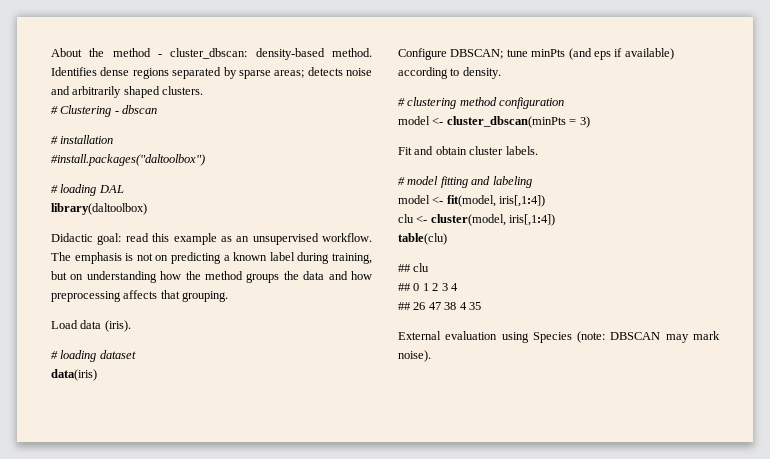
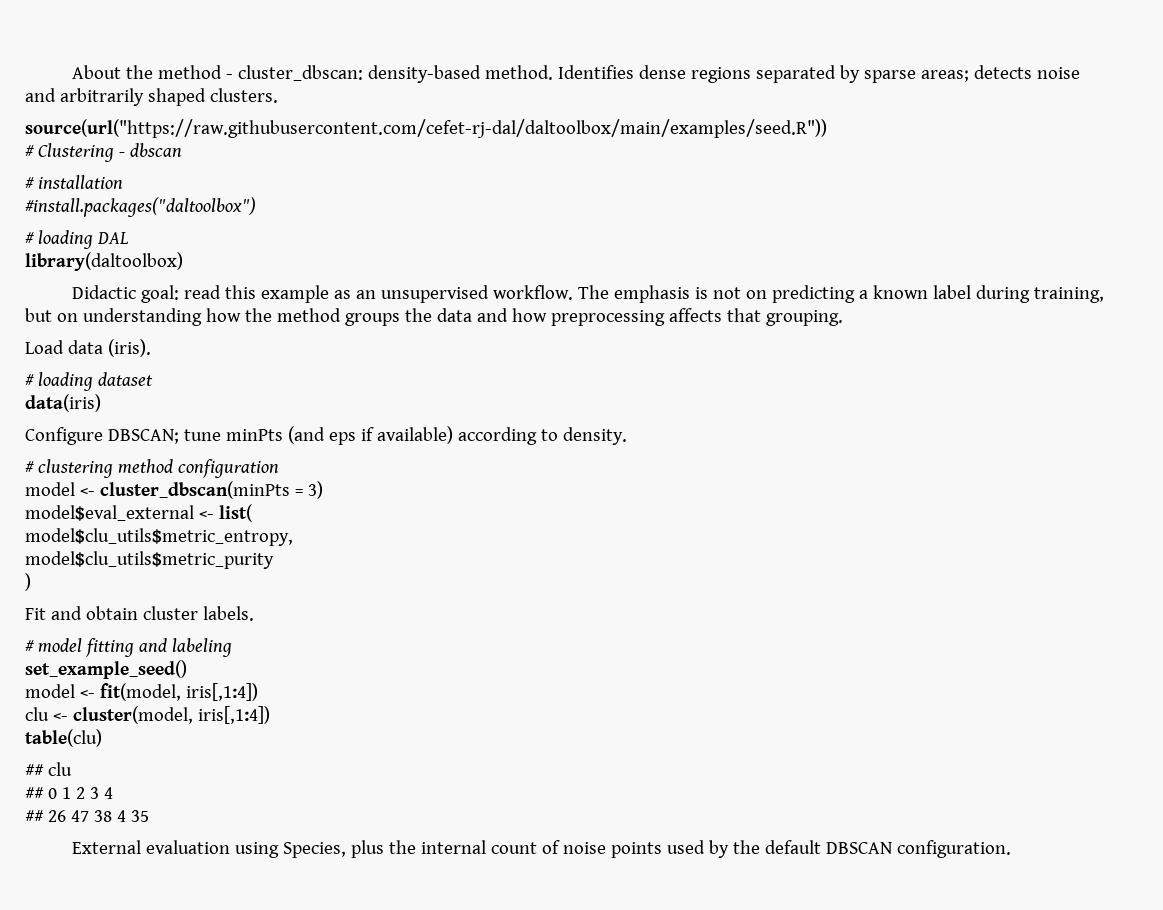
+ source(url("https://raw.githubusercontent.com/cefet-rj-dal/daltoolbox/main/examples/seed.R"))
+ model$eval_external <- list(
+ model$clu_utils$metric_entropy,
+ model$clu_utils$metric_purity
+ )
+ set_example_seed()
- External evaluation using Species (note: DBSCAN may mark noise).
+ External evaluation using Species, plus the internal count of noise points used by the default DBSCAN configuration.

